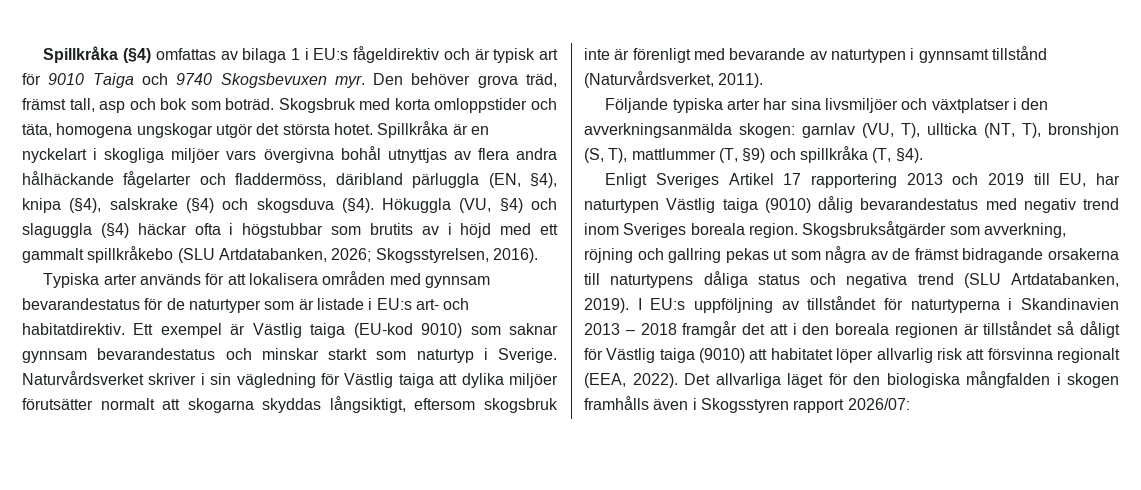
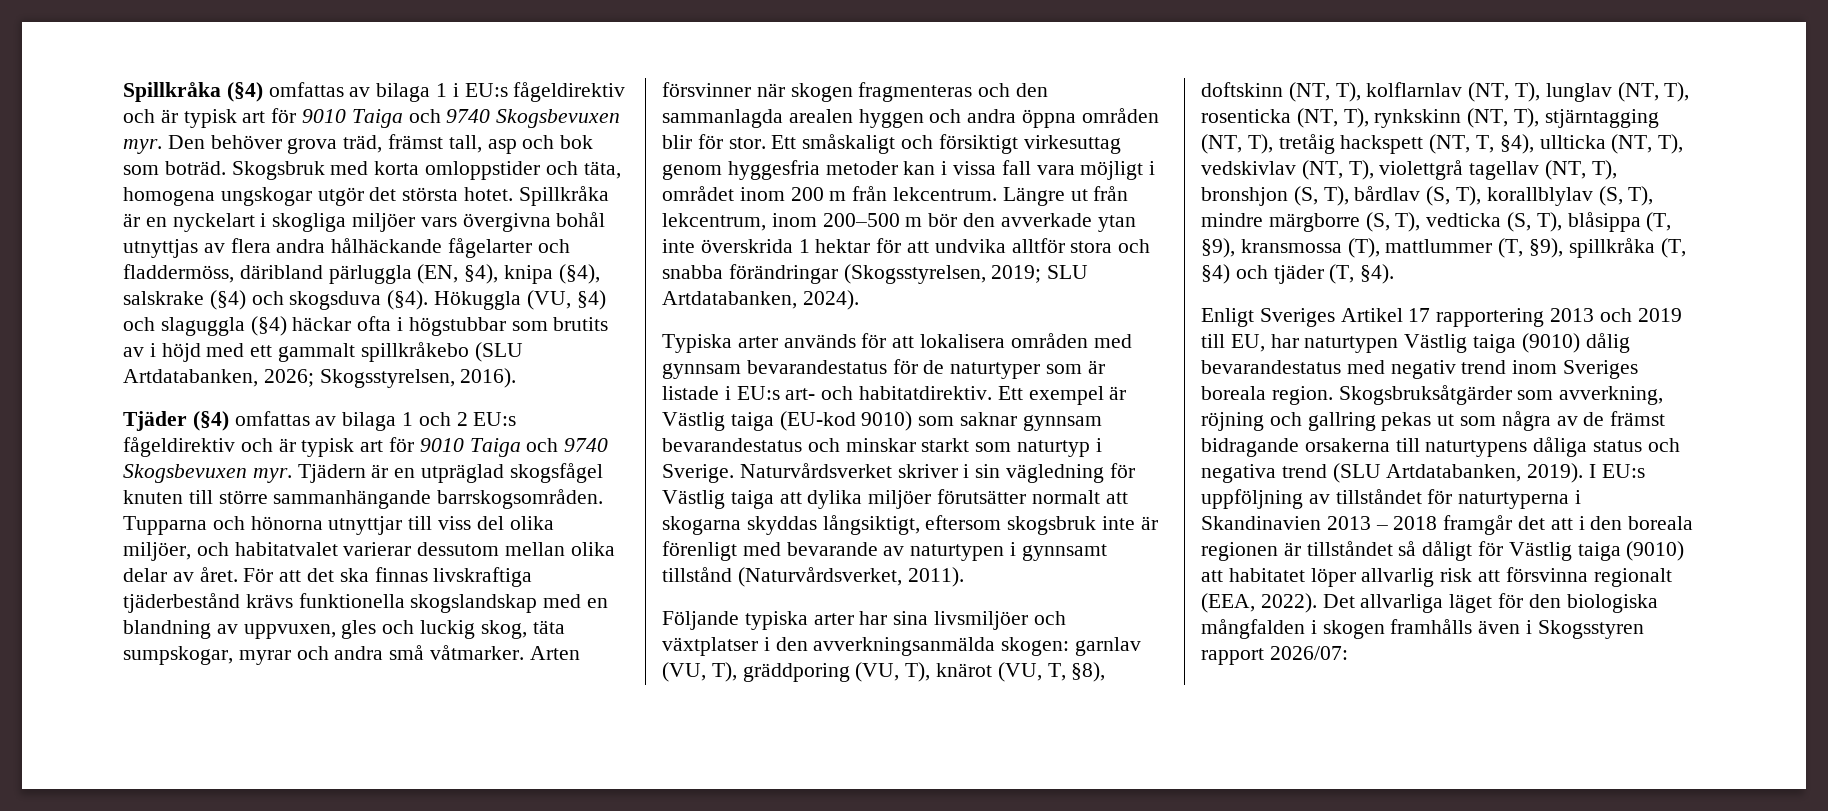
+ Tjäder (§4) omfattas av bilaga 1 och 2 EU:s fågeldirektiv och är typisk art för 9010 Taiga och 9740 Skogsbevuxen myr. Tjädern är en utpräglad skogsfågel knuten till större sammanhängande barrskogsområden. Tupparna och hönorna utnyttjar till viss del olika miljöer, och habitatvalet varierar dessutom mellan olika delar av året. För att det ska finnas livskraftiga tjäderbestånd krävs funktionella skogslandskap med en blandning av uppvuxen, gles och luckig skog, täta sumpskogar, myrar och andra små våtmarker. Arten försvinner när skogen fragmenteras och den sammanlagda arealen hyggen och andra öppna områden blir för stor. Ett småskaligt och försiktigt virkesuttag genom hyggesfria metoder kan i vissa fall vara möjligt i området inom 200 m från lekcentrum. Längre ut från lekcentrum, inom 200–500 m bör den avverkade ytan inte överskrida 1 hektar för att undvika alltför stora och snabba förändringar (Skogsstyrelsen, 2019; SLU Artdatabanken, 2024).
- Följande typiska arter har sina livsmiljöer och växtplatser i den avverkningsanmälda skogen: garnlav (VU, T), ullticka (NT, T), bronshjon (S, T), mattlummer (T, §9) och spillkråka (T, §4).
+ Följande typiska arter har sina livsmiljöer och växtplatser i den avverkningsanmälda skogen: garnlav (VU, T), gräddporing (VU, T), knärot (VU, T, §8), doftskinn (NT, T), kolflarnlav (NT, T), lunglav (NT, T), rosenticka (NT, T), rynkskinn (NT, T), stjärntagging (NT, T), tretåig hackspett (NT, T, §4), ullticka (NT, T), vedskivlav (NT, T), violettgrå tagellav (NT, T), bronshjon (S, T), bårdlav (S, T), korallblylav (S, T), mindre märgborre (S, T), vedticka (S, T), blåsippa (T, §9), kransmossa (T), mattlummer (T, §9), spillkråka (T, §4) och tjäder (T, §4).

